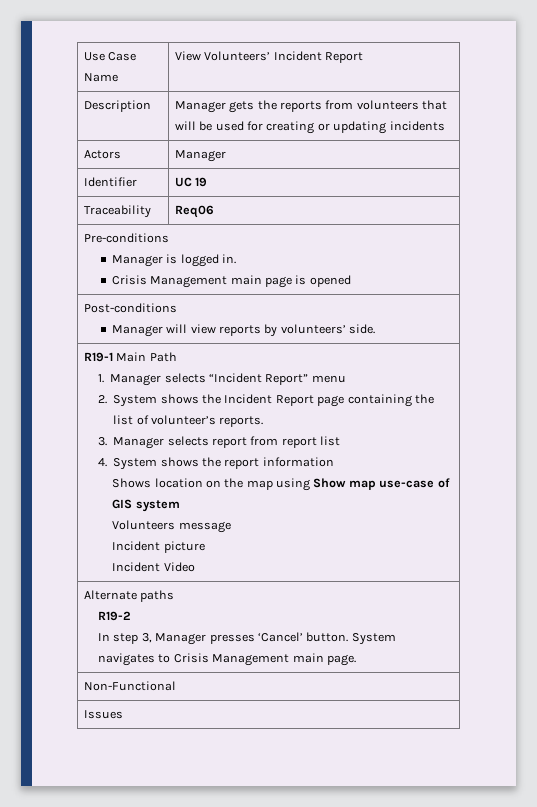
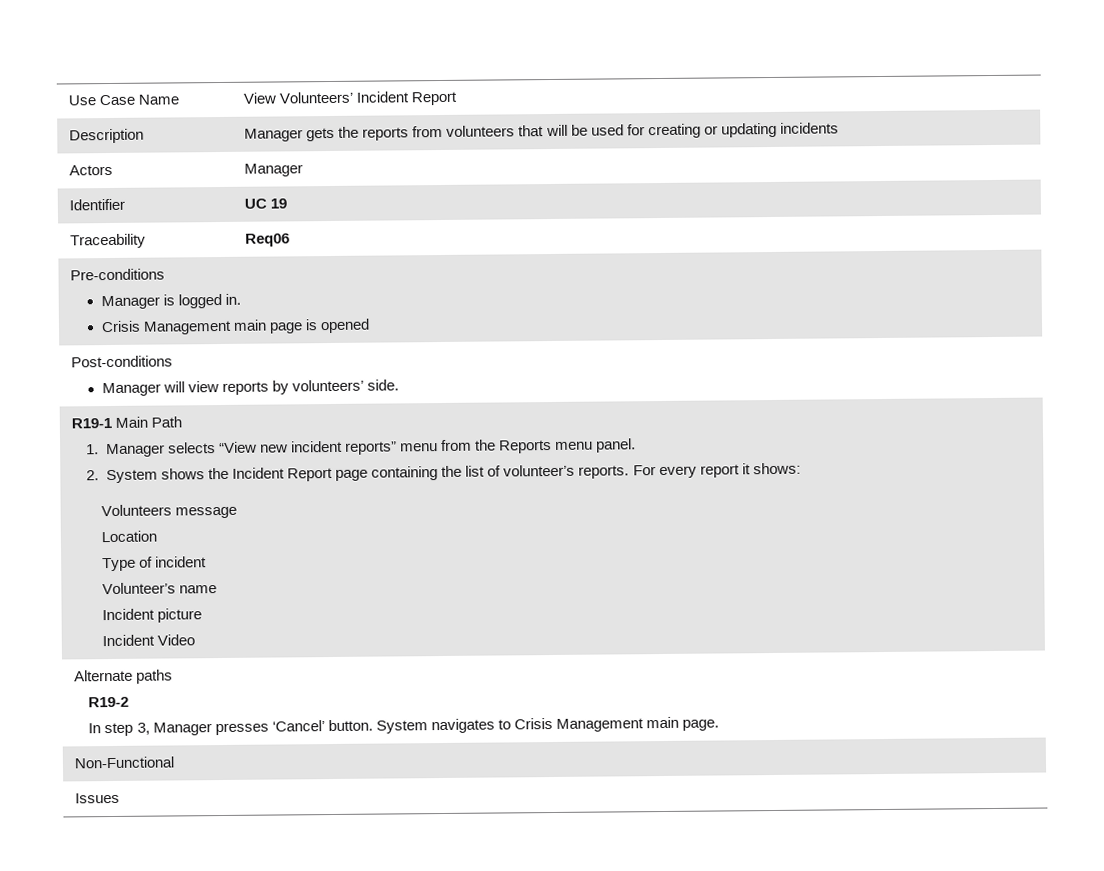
- 1. Manager selects “Incident Report” menu
+ 1. Manager selects “View new incident reports” menu from the Reports menu panel.
- 2. System shows the Incident Report page containing the list of volunteer’s reports.
- 3. Manager selects report from report list
- 4. System shows the report information
- Shows location on the map using Show map use-case of GIS system
+ 2. System shows the Incident Report page containing the list of volunteer’s reports. For every report it shows:
  Volunteers message
+ Location
+ Type of incident
+ Volunteer’s name

